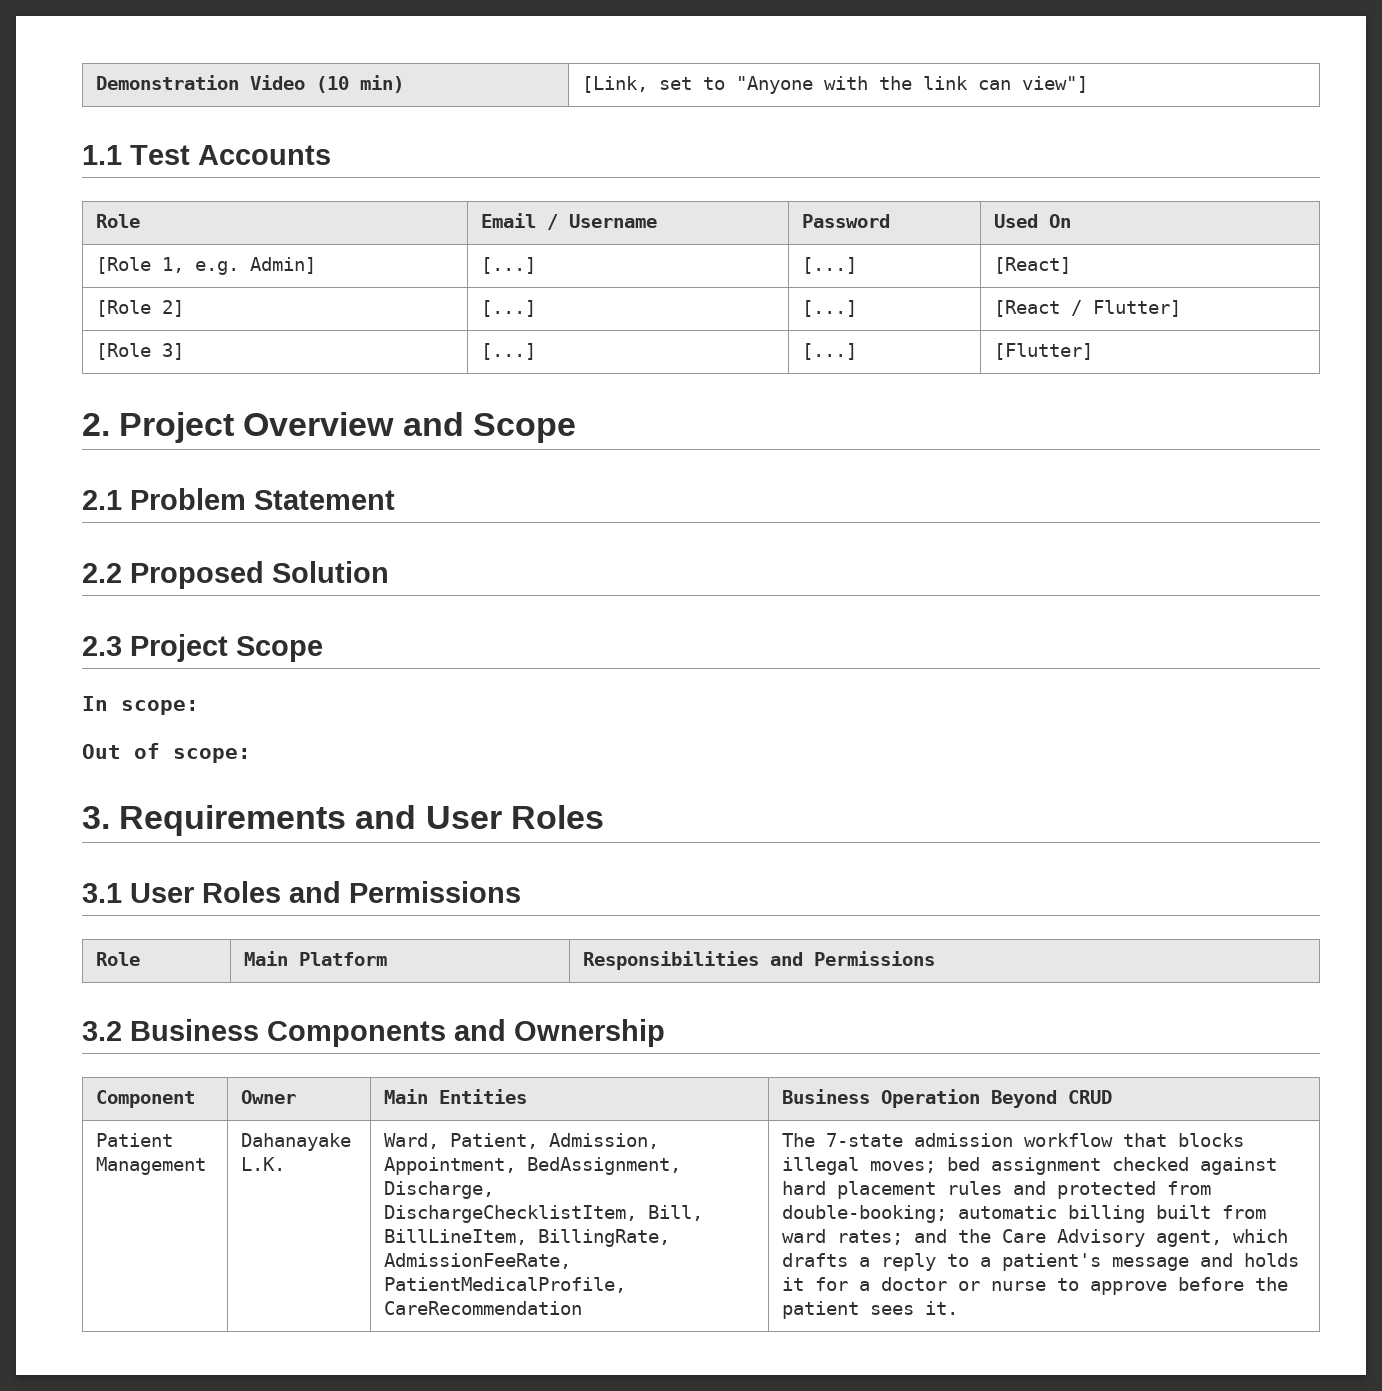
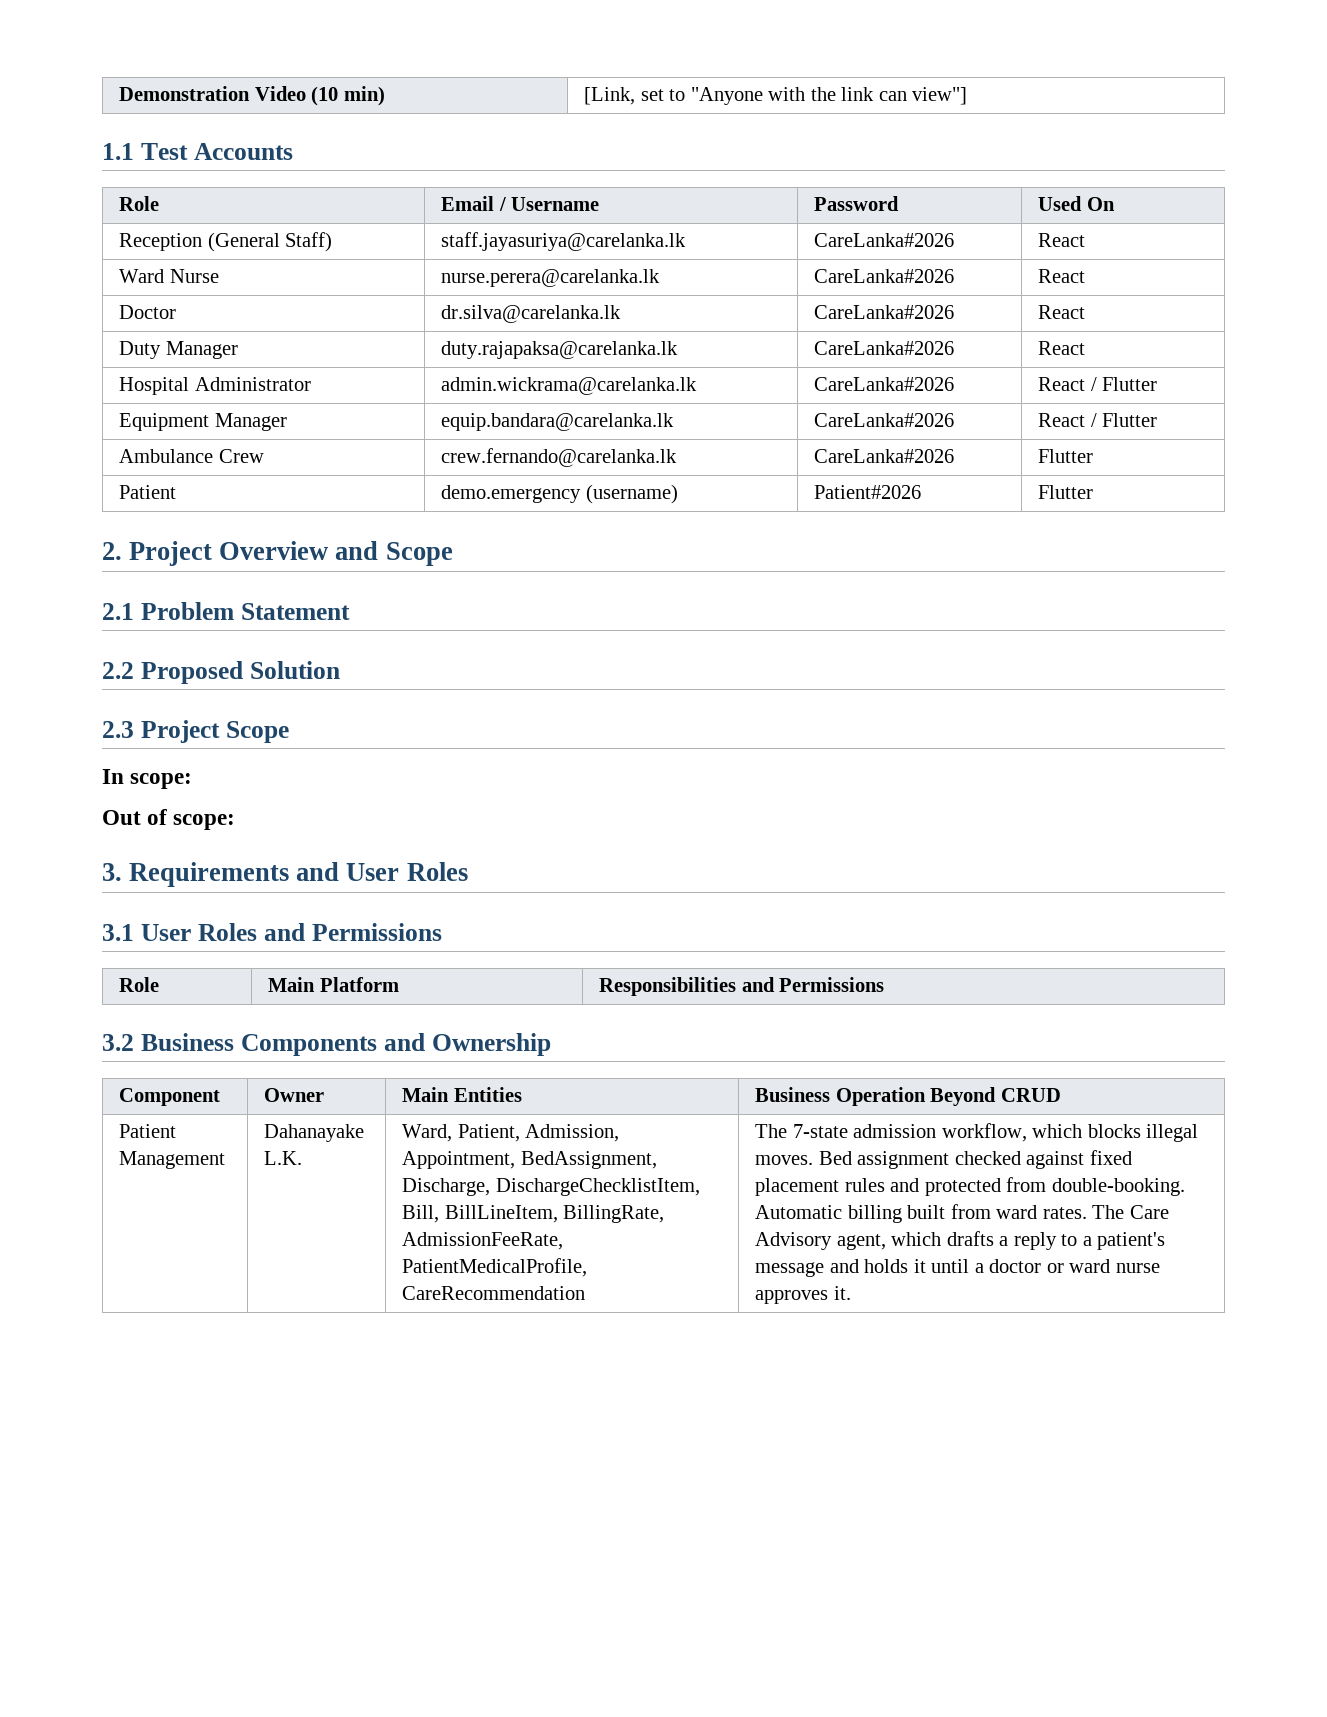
- [Role 1, e.g. Admin] | [...] | [...] | [React]
- [Role 2] | [...] | [...] | [React / Flutter]
- [Role 3] | [...] | [...] | [Flutter]
+ Reception (General Staff) | staff.jayasuriya@carelanka.lk | CareLanka#2026 | React
+ Ward Nurse | nurse.perera@carelanka.lk | CareLanka#2026 | React
+ Doctor | dr.silva@carelanka.lk | CareLanka#2026 | React
+ Duty Manager | duty.rajapaksa@carelanka.lk | CareLanka#2026 | React
+ Hospital Administrator | admin.wickrama@carelanka.lk | CareLanka#2026 | React / Flutter
+ Equipment Manager | equip.bandara@carelanka.lk | CareLanka#2026 | React / Flutter
+ Ambulance Crew | crew.fernando@carelanka.lk | CareLanka#2026 | Flutter
+ Patient | demo.emergency (username) | Patient#2026 | Flutter
- The 7-state admission workflow that blocks illegal moves; bed assignment checked against hard placement rules and protected from double-booking; automatic billing built from ward rates; and the Care Advisory agent, which drafts a reply to a patient's message and holds it for a doctor or nurse to approve before the patient sees it.
+ The 7-state admission workflow, which blocks illegal moves. Bed assignment checked against fixed placement rules and protected from double-booking. Automatic billing built from ward rates. The Care Advisory agent, which drafts a reply to a patient's message and holds it until a doctor or ward nurse approves it.

